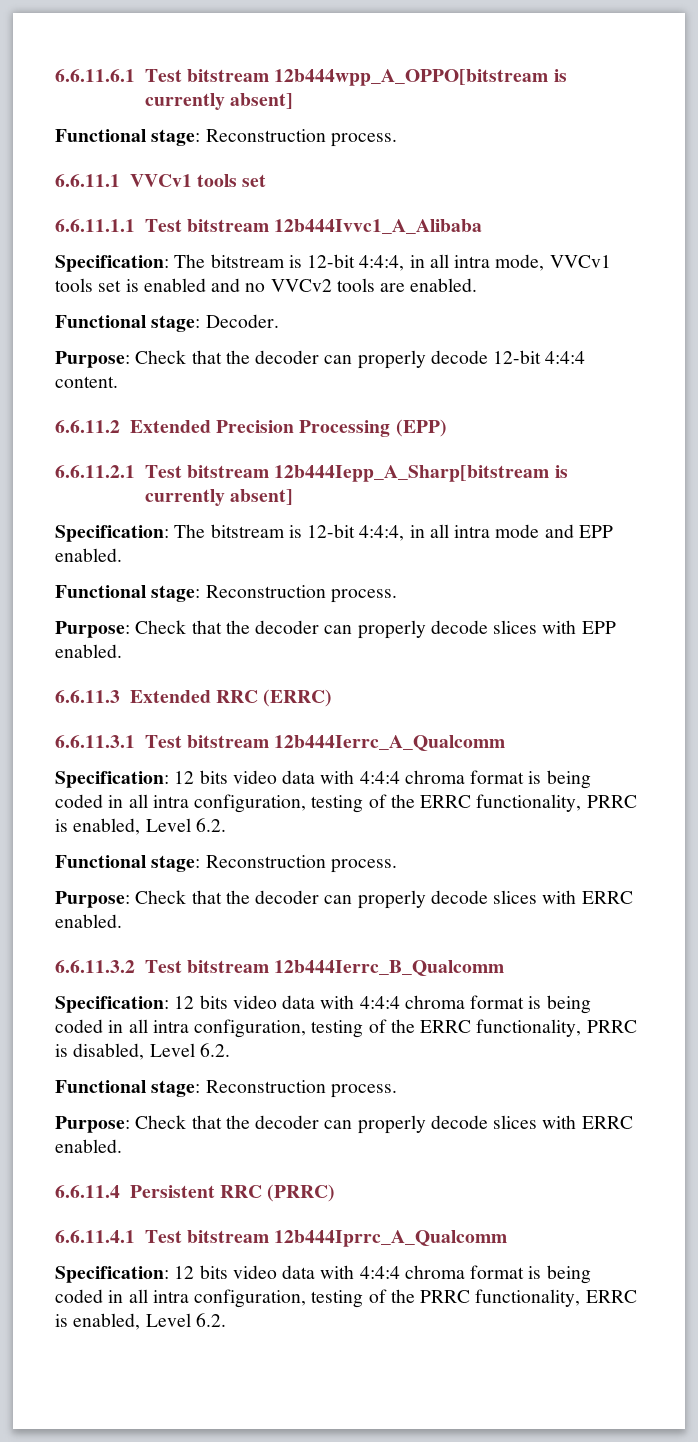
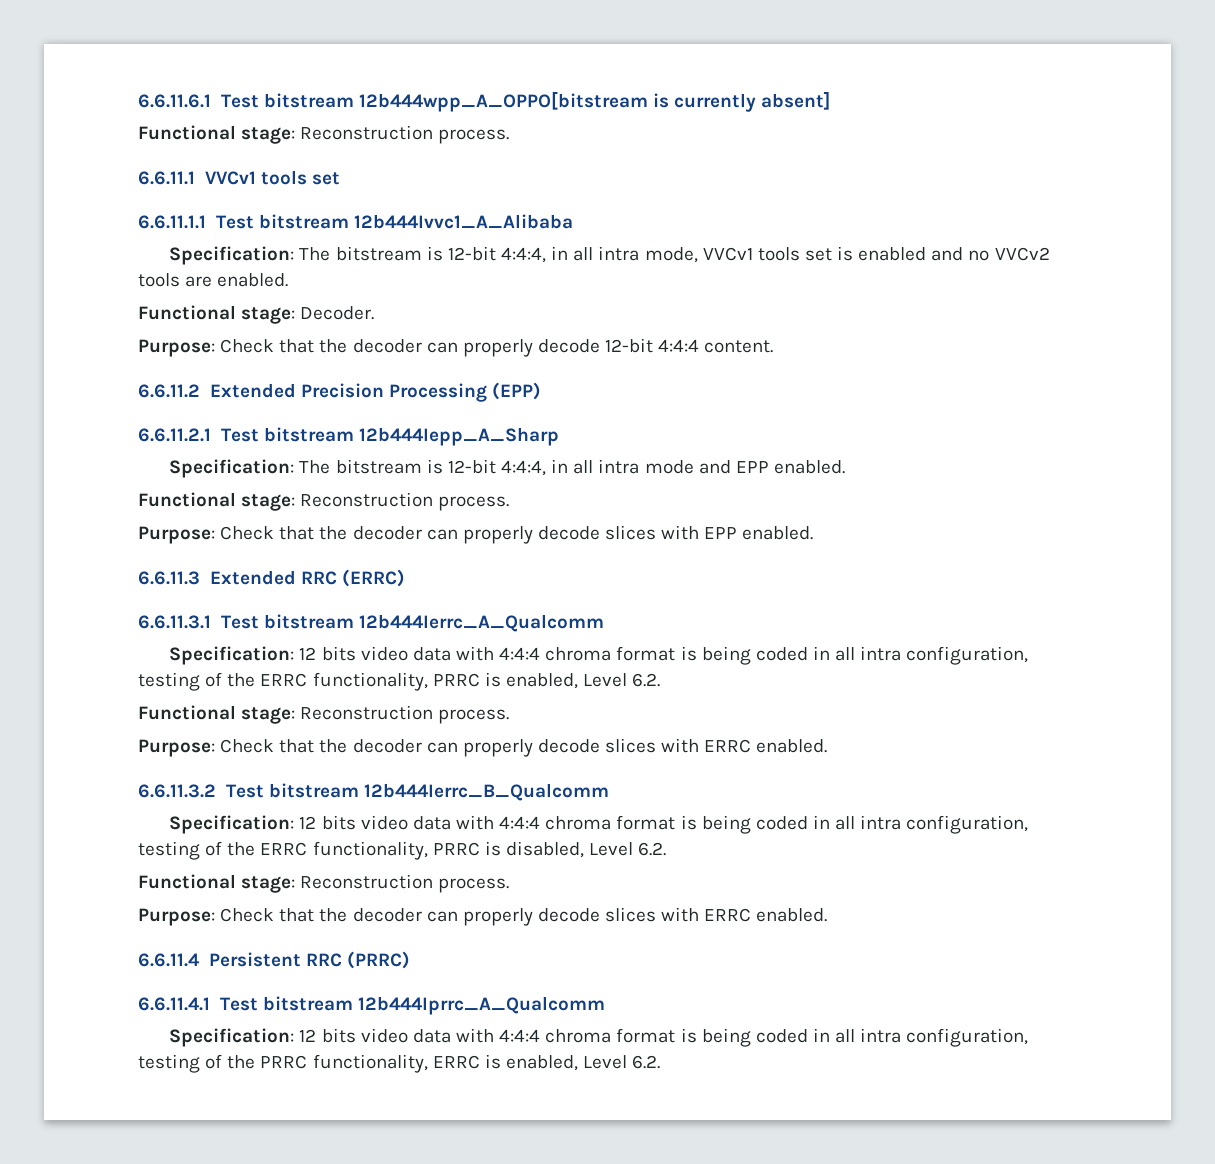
- 6.6.11.2.1 Test bitstream 12b444Iepp_A_Sharp[bitstream is currently absent]
+ 6.6.11.2.1 Test bitstream 12b444Iepp_A_Sharp

